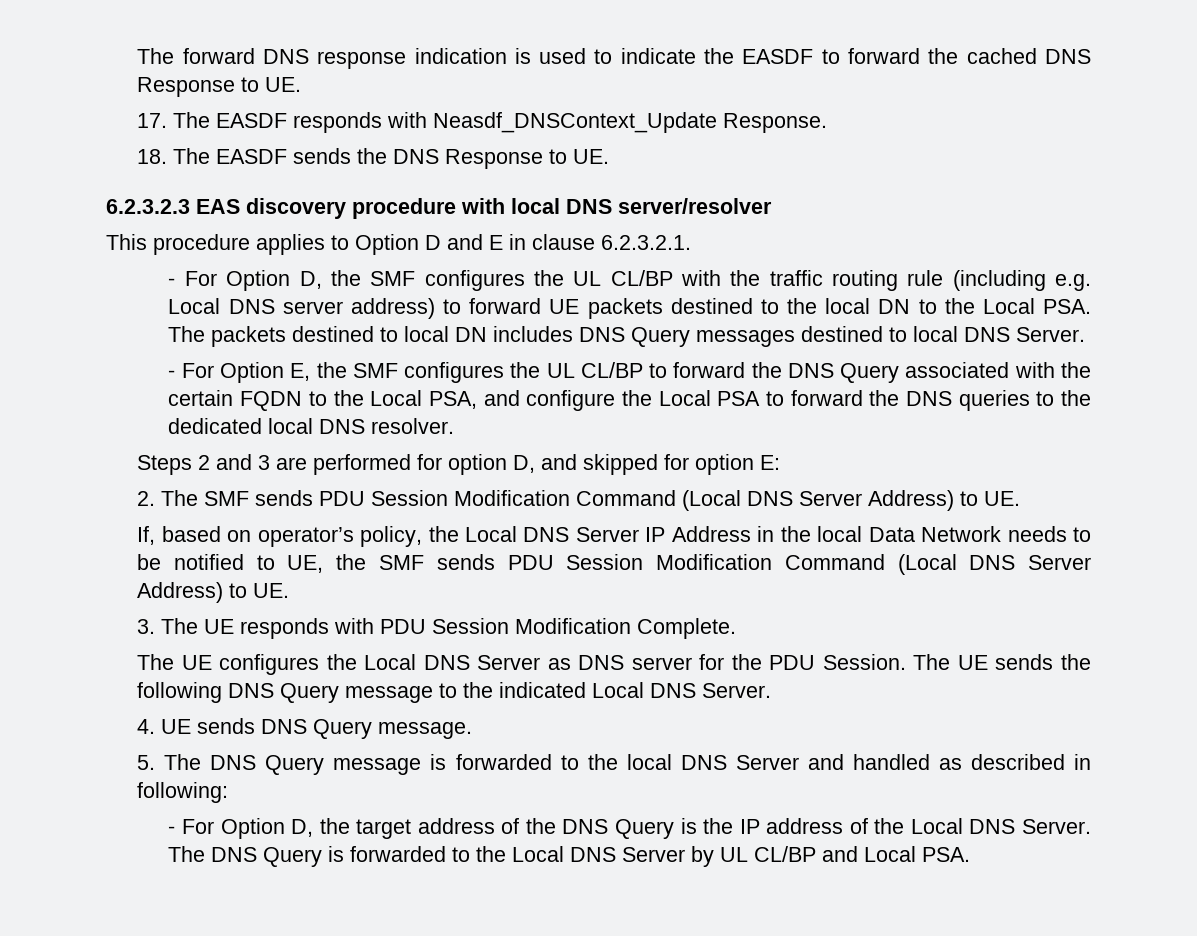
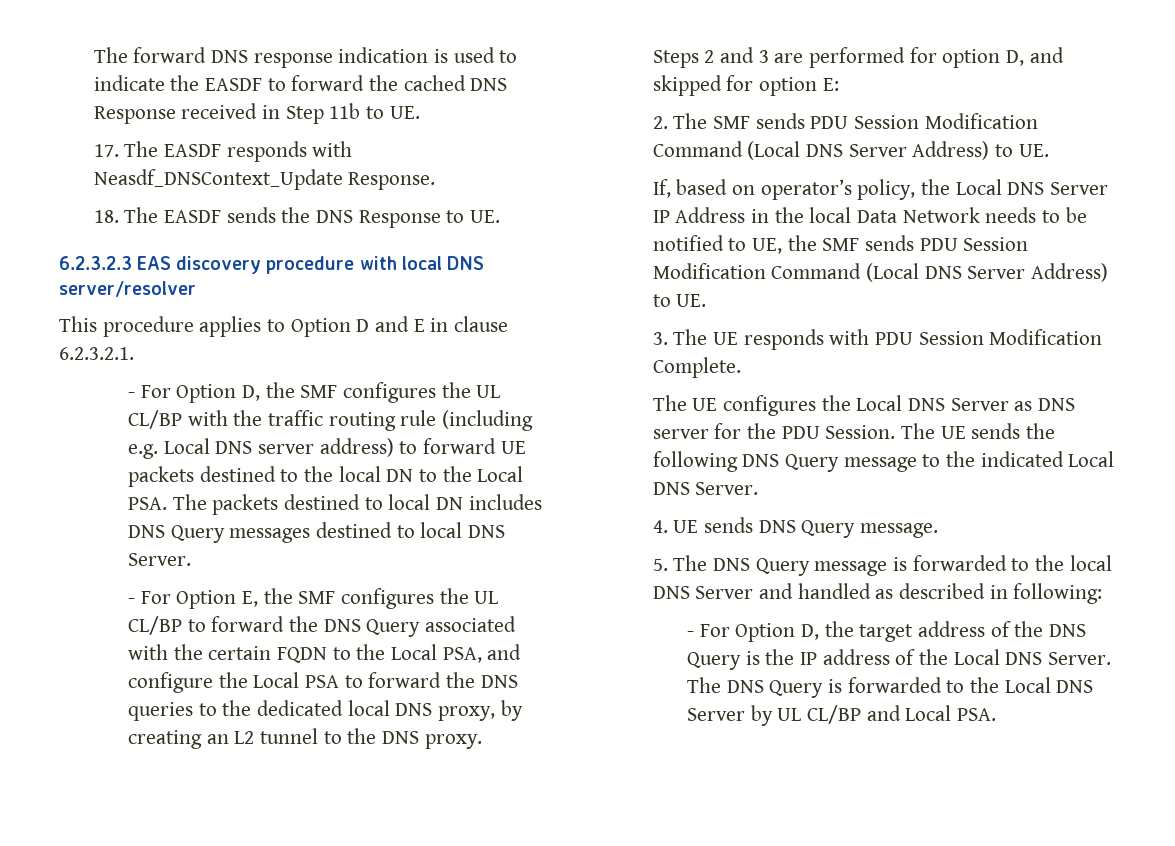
- The forward DNS response indication is used to indicate the EASDF to forward the cached DNS Response to UE.
+ The forward DNS response indication is used to indicate the EASDF to forward the cached DNS Response received in Step 11b to UE.
- - For Option E, the SMF configures the UL CL/BP to forward the DNS Query associated with the certain FQDN to the Local PSA, and configure the Local PSA to forward the DNS queries to the dedicated local DNS resolver.
+ - For Option E, the SMF configures the UL CL/BP to forward the DNS Query associated with the certain FQDN to the Local PSA, and configure the Local PSA to forward the DNS queries to the dedicated local DNS proxy, by creating an L2 tunnel to the DNS proxy.

